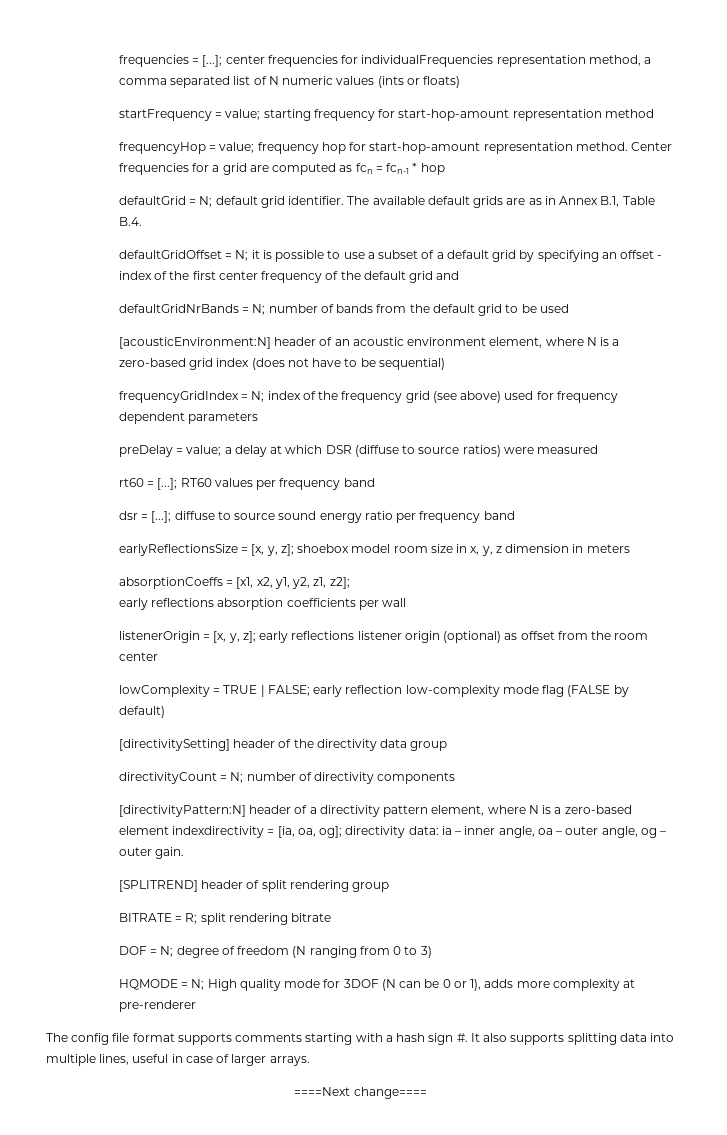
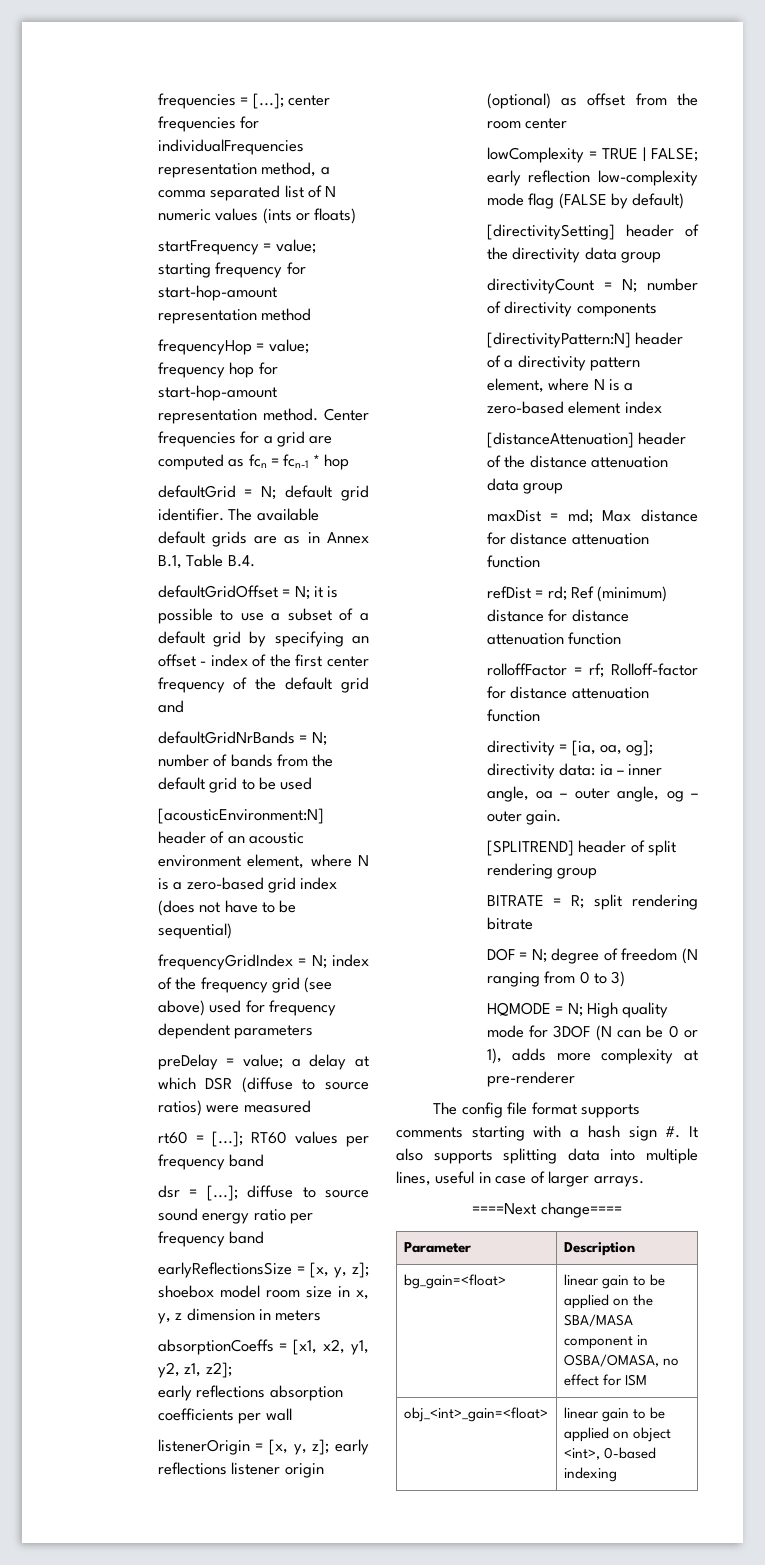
- [directivityPattern:N] header of a directivity pattern element, where N is a zero-based element indexdirectivity = [ia, oa, og]; directivity data: ia – inner angle, oa – outer angle, og – outer gain.
+ [directivityPattern:N] header of a directivity pattern element, where N is a zero-based element index
+ [distanceAttenuation] header of the distance attenuation data group
+ maxDist = md; Max distance for distance attenuation function
+ refDist = rd; Ref (minimum) distance for distance attenuation function
+ rolloffFactor = rf; Rolloff-factor for distance attenuation function
+ directivity = [ia, oa, og]; directivity data: ia – inner angle, oa – outer angle, og – outer gain.
+ Parameter | Description
+ bg_gain=<float> | linear gain to be applied on the SBA/MASA component in OSBA/OMASA, no effect for ISM
+ obj_<int>_gain=<float> | linear gain to be applied on object <int>, 0-based indexing

